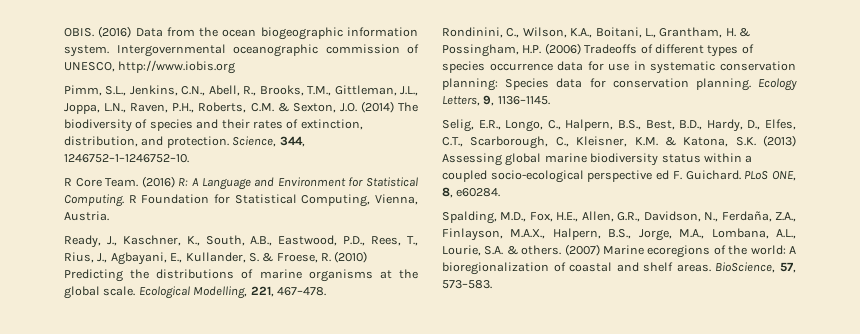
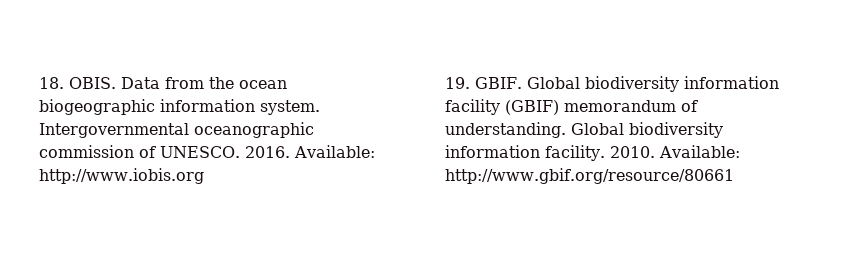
- OBIS. (2016) Data from the ocean biogeographic information system.
+ 18. OBIS. Data from the ocean biogeographic information system.
- Intergovernmental oceanographic commission of UNESCO, http://www.iobis.org
- Pimm, S.L., Jenkins, C.N., Abell, R., Brooks, T.M., Gittleman, J.L., Joppa, L.N., Raven, P.H., Roberts, C.M. & Sexton, J.O. (2014) The biodiversity of species and their rates of extinction, distribution, and protection. Science, 344, 1246752–1–1246752–10.
- R Core Team. (2016) R: A Language and Environment for Statistical Computing. R Foundation for Statistical Computing, Vienna, Austria.
- Ready, J., Kaschner, K., South, A.B., Eastwood, P.D., Rees, T., Rius, J., Agbayani, E., Kullander, S. & Froese, R. (2010) Predicting the distributions of marine organisms at the global scale. Ecological Modelling, 221, 467–478.
- Rondinini, C., Wilson, K.A., Boitani, L., Grantham, H. & Possingham, H.P. (2006) Tradeoffs of different types of species occurrence data for use in systematic conservation planning: Species data for conservation planning. Ecology Letters, 9, 1136–1145.
- Selig, E.R., Longo, C., Halpern, B.S., Best, B.D., Hardy, D., Elfes, C.T., Scarborough, C., Kleisner, K.M. & Katona, S.K. (2013) Assessing global marine biodiversity status within a coupled socio-ecological perspective ed F. Guichard. PLoS ONE, 8, e60284.
- Spalding, M.D., Fox, H.E., Allen, G.R., Davidson, N., Ferdaña, Z.A., Finlayson, M.A.X., Halpern, B.S., Jorge, M.A., Lombana, A.L., Lourie, S.A. & others. (2007) Marine ecoregions of the world: A bioregionalization of coastal and shelf areas. BioScience, 57, 573–583.
+ Intergovernmental oceanographic commission of UNESCO. 2016. Available: http://www.iobis.org
+ 19. GBIF. Global biodiversity information facility (GBIF) memorandum of understanding. Global biodiversity information facility. 2010. Available: http://www.gbif.org/resource/80661

